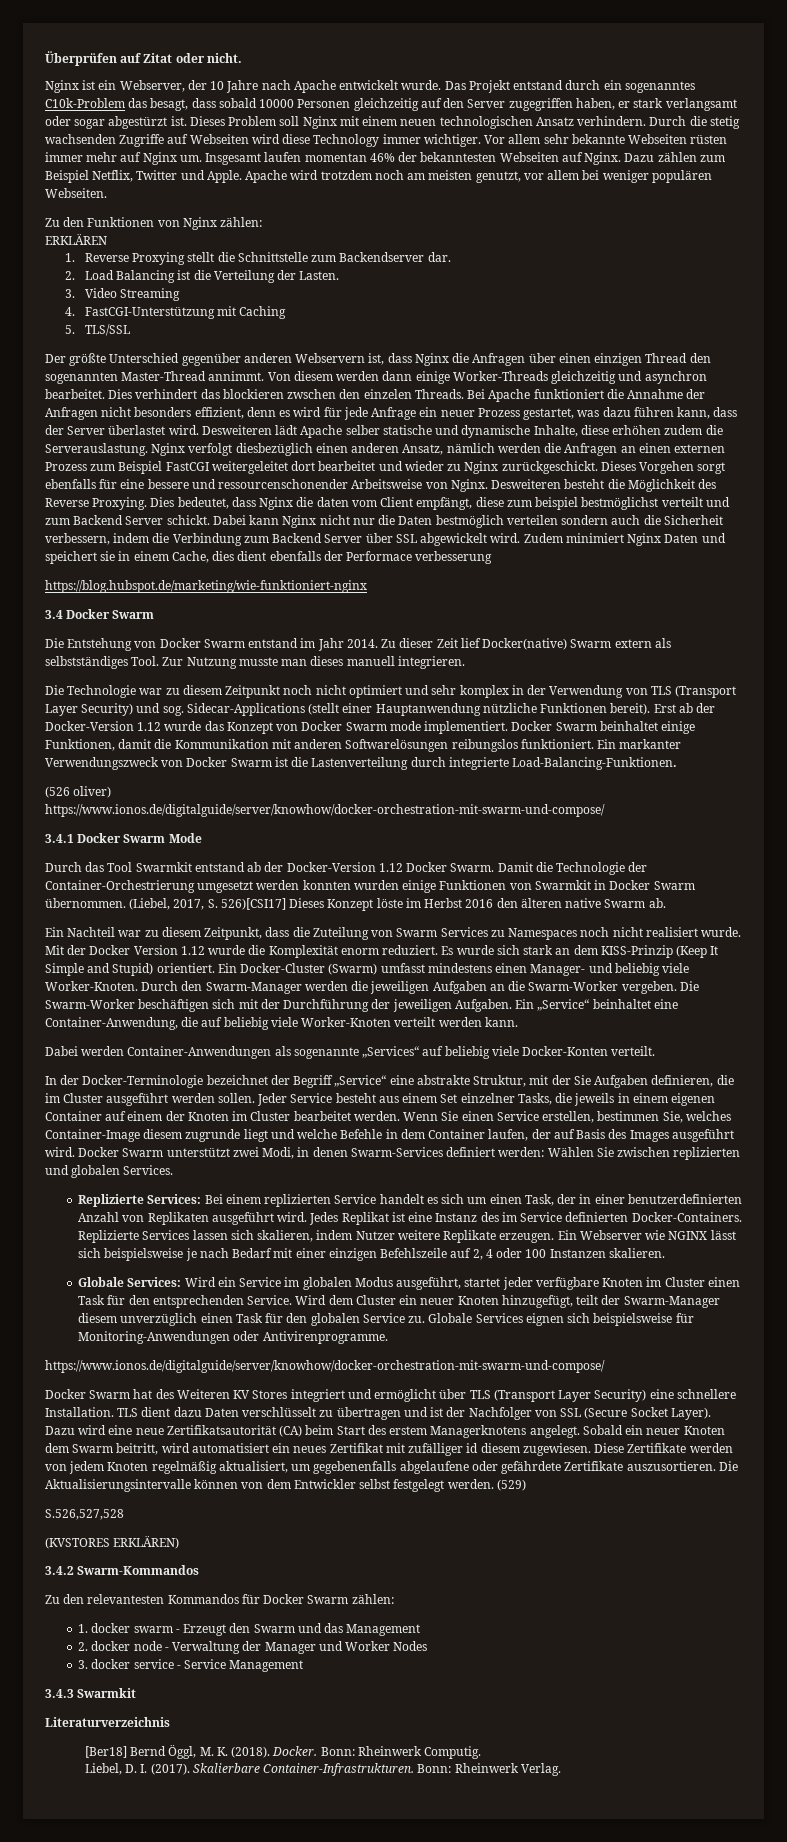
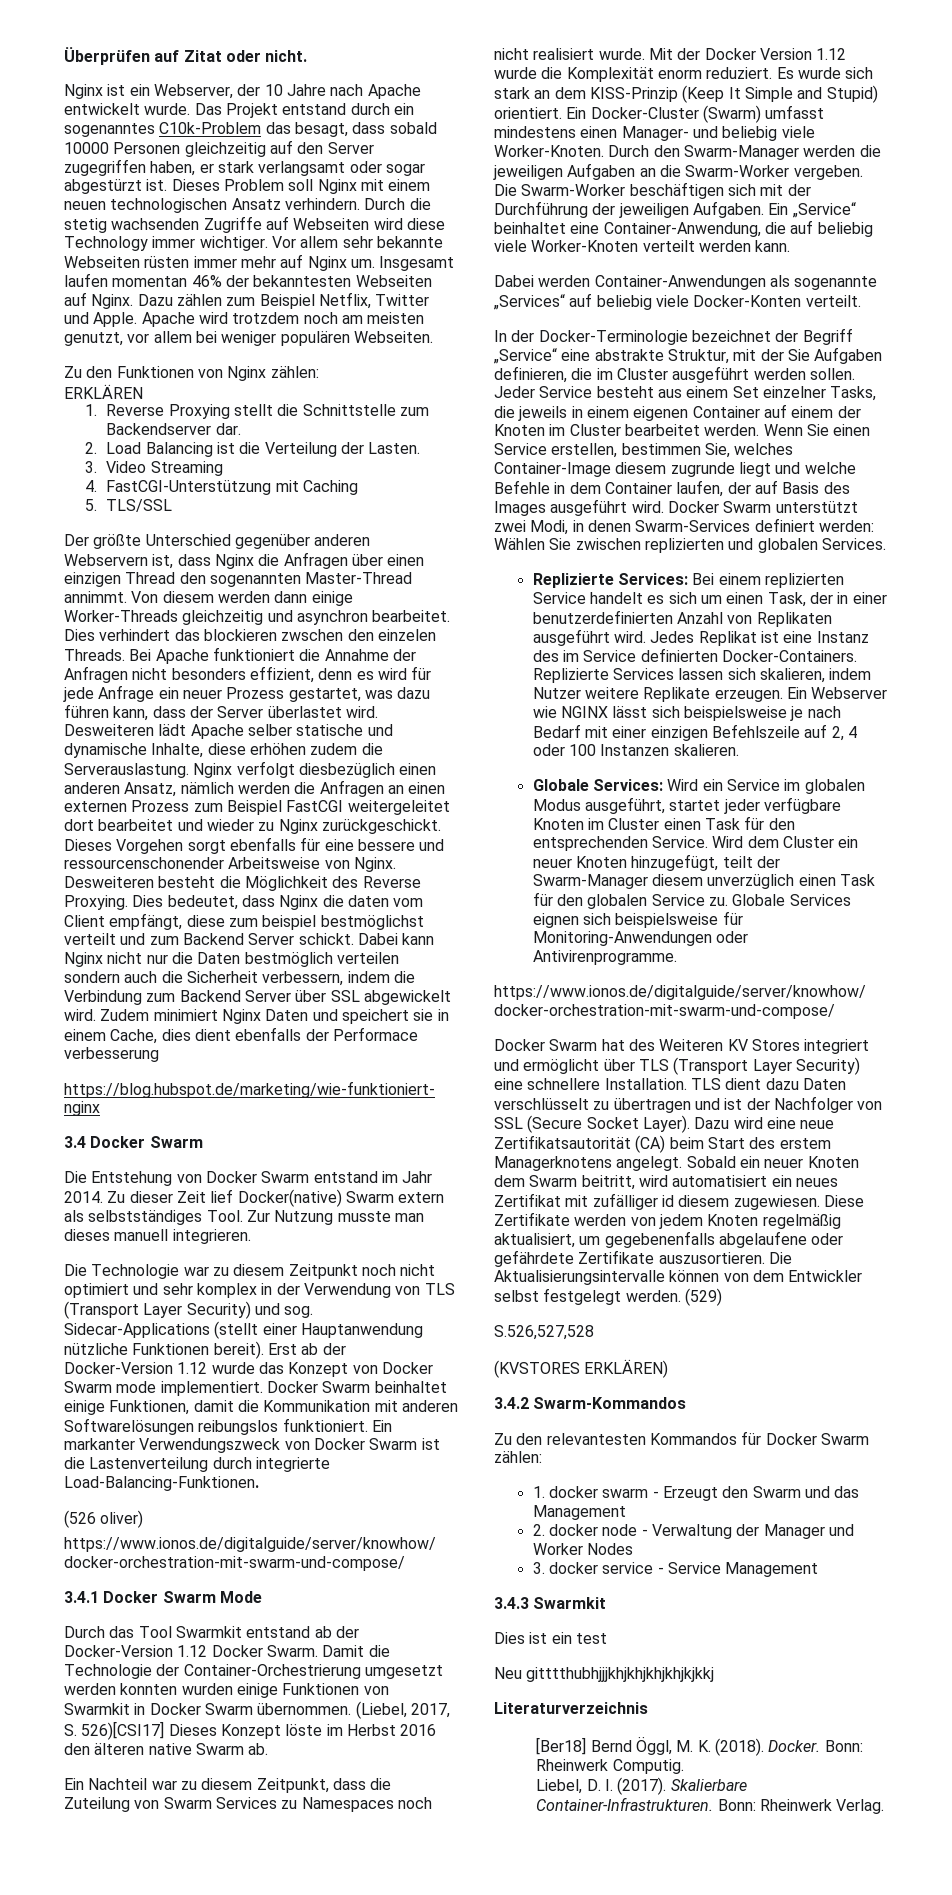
+ Dies ist ein test
+ Neu gitttthubhjjjkhjkhjkhjkhjkjkkj

